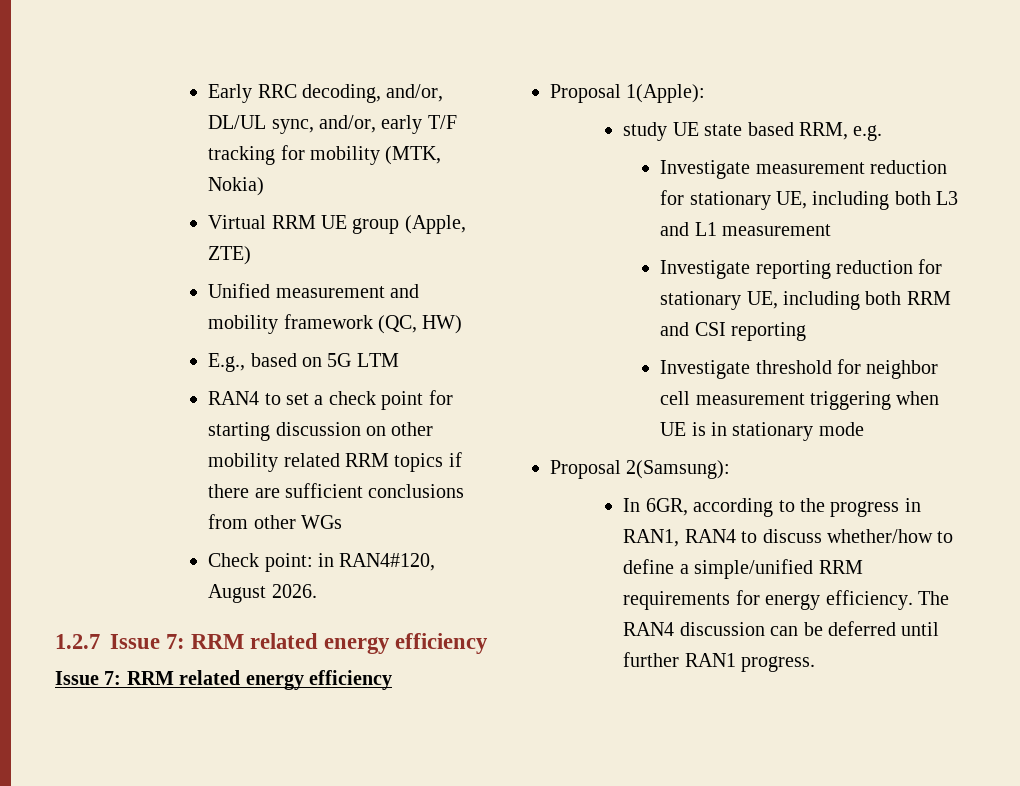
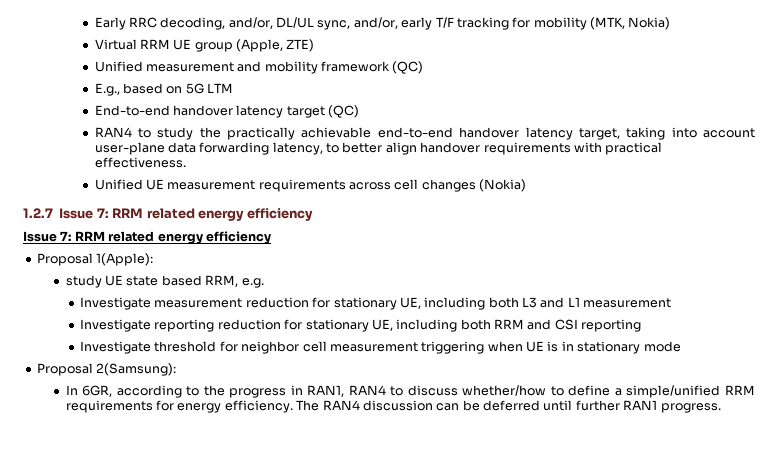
- Unified measurement and mobility framework (QC, HW)
+ Unified measurement and mobility framework (QC)
- RAN4 to set a check point for starting discussion on other mobility related RRM topics if there are sufficient conclusions from other WGs
- Check point: in RAN4#120, August 2026.
+ End-to-end handover latency target (QC)
+ RAN4 to study the practically achievable end-to-end handover latency target, taking into account user-plane data forwarding latency, to better align handover requirements with practical effectiveness.
+ Unified UE measurement requirements across cell changes (Nokia)

